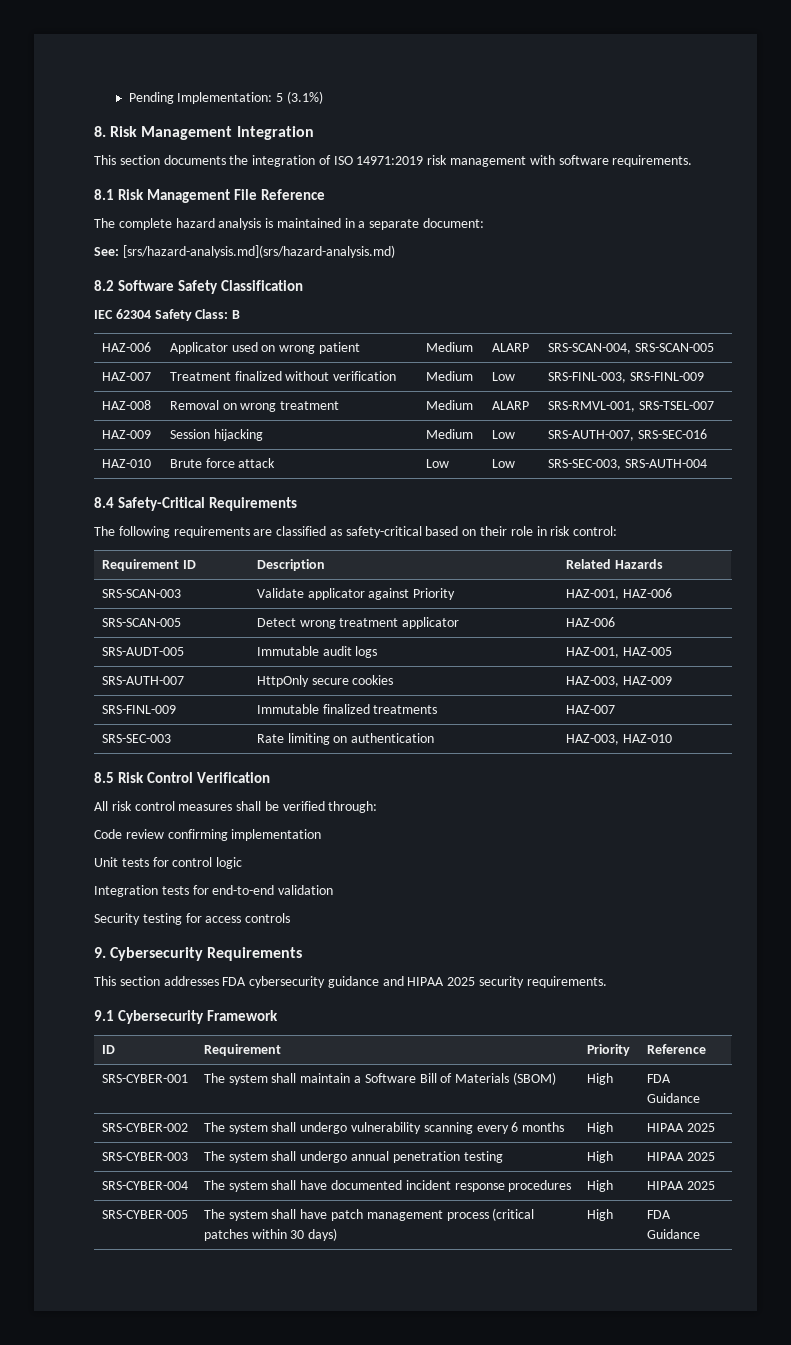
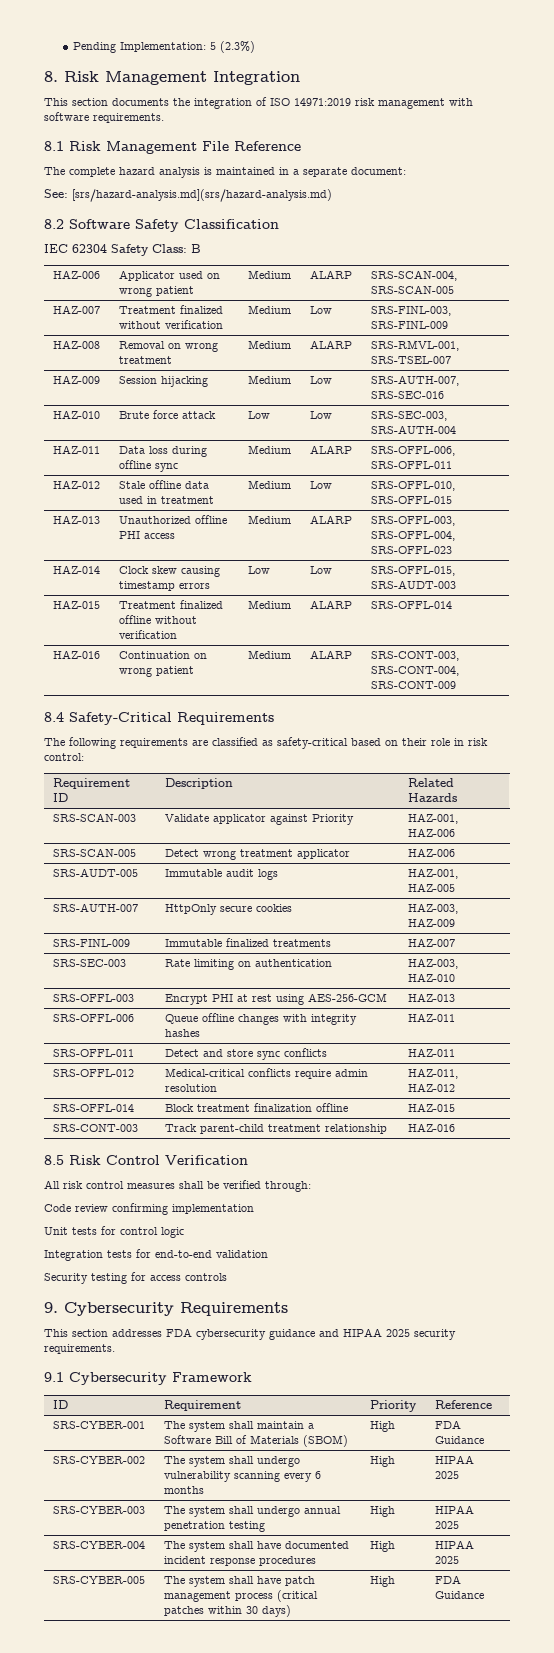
- Pending Implementation: 5 (3.1%)
+ Pending Implementation: 5 (2.3%)
+ HAZ-011 | Data loss during offline sync | Medium | ALARP | SRS-OFFL-006, SRS-OFFL-011
+ HAZ-012 | Stale offline data used in treatment | Medium | Low | SRS-OFFL-010, SRS-OFFL-015
+ HAZ-013 | Unauthorized offline PHI access | Medium | ALARP | SRS-OFFL-003, SRS-OFFL-004, SRS-OFFL-023
+ HAZ-014 | Clock skew causing timestamp errors | Low | Low | SRS-OFFL-015, SRS-AUDT-003
+ HAZ-015 | Treatment finalized offline without verification | Medium | ALARP | SRS-OFFL-014
+ HAZ-016 | Continuation on wrong patient | Medium | ALARP | SRS-CONT-003, SRS-CONT-004, SRS-CONT-009
+ SRS-OFFL-003 | Encrypt PHI at rest using AES-256-GCM | HAZ-013
+ SRS-OFFL-006 | Queue offline changes with integrity hashes | HAZ-011
+ SRS-OFFL-011 | Detect and store sync conflicts | HAZ-011
+ SRS-OFFL-012 | Medical-critical conflicts require admin resolution | HAZ-011, HAZ-012
+ SRS-OFFL-014 | Block treatment finalization offline | HAZ-015
+ SRS-CONT-003 | Track parent-child treatment relationship | HAZ-016

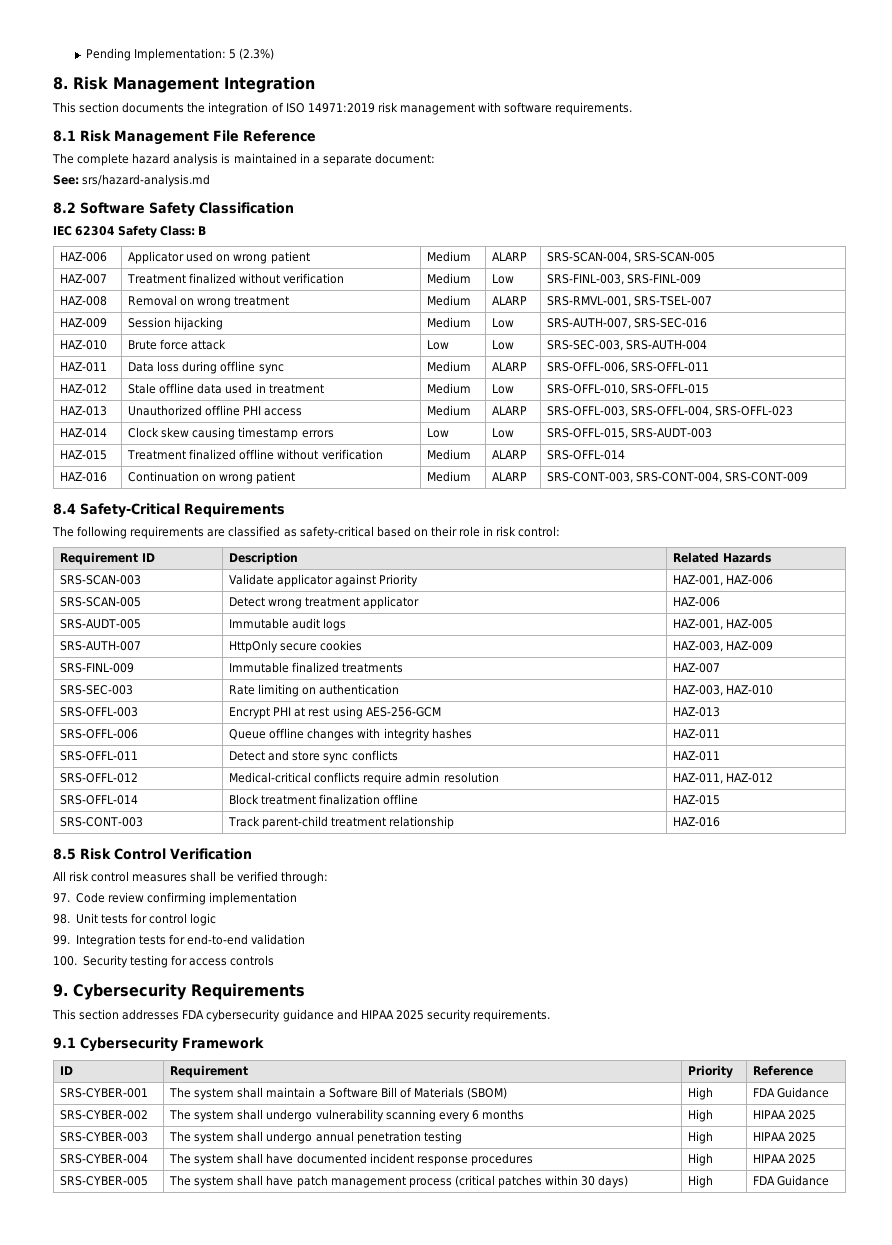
- See: [srs/hazard-analysis.md](srs/hazard-analysis.md)
+ See: srs/hazard-analysis.md
- Code review confirming implementation
+ 97. Code review confirming implementation
- Unit tests for control logic
+ 98. Unit tests for control logic
- Integration tests for end-to-end validation
+ 99. Integration tests for end-to-end validation
- Security testing for access controls
+ 100. Security testing for access controls

